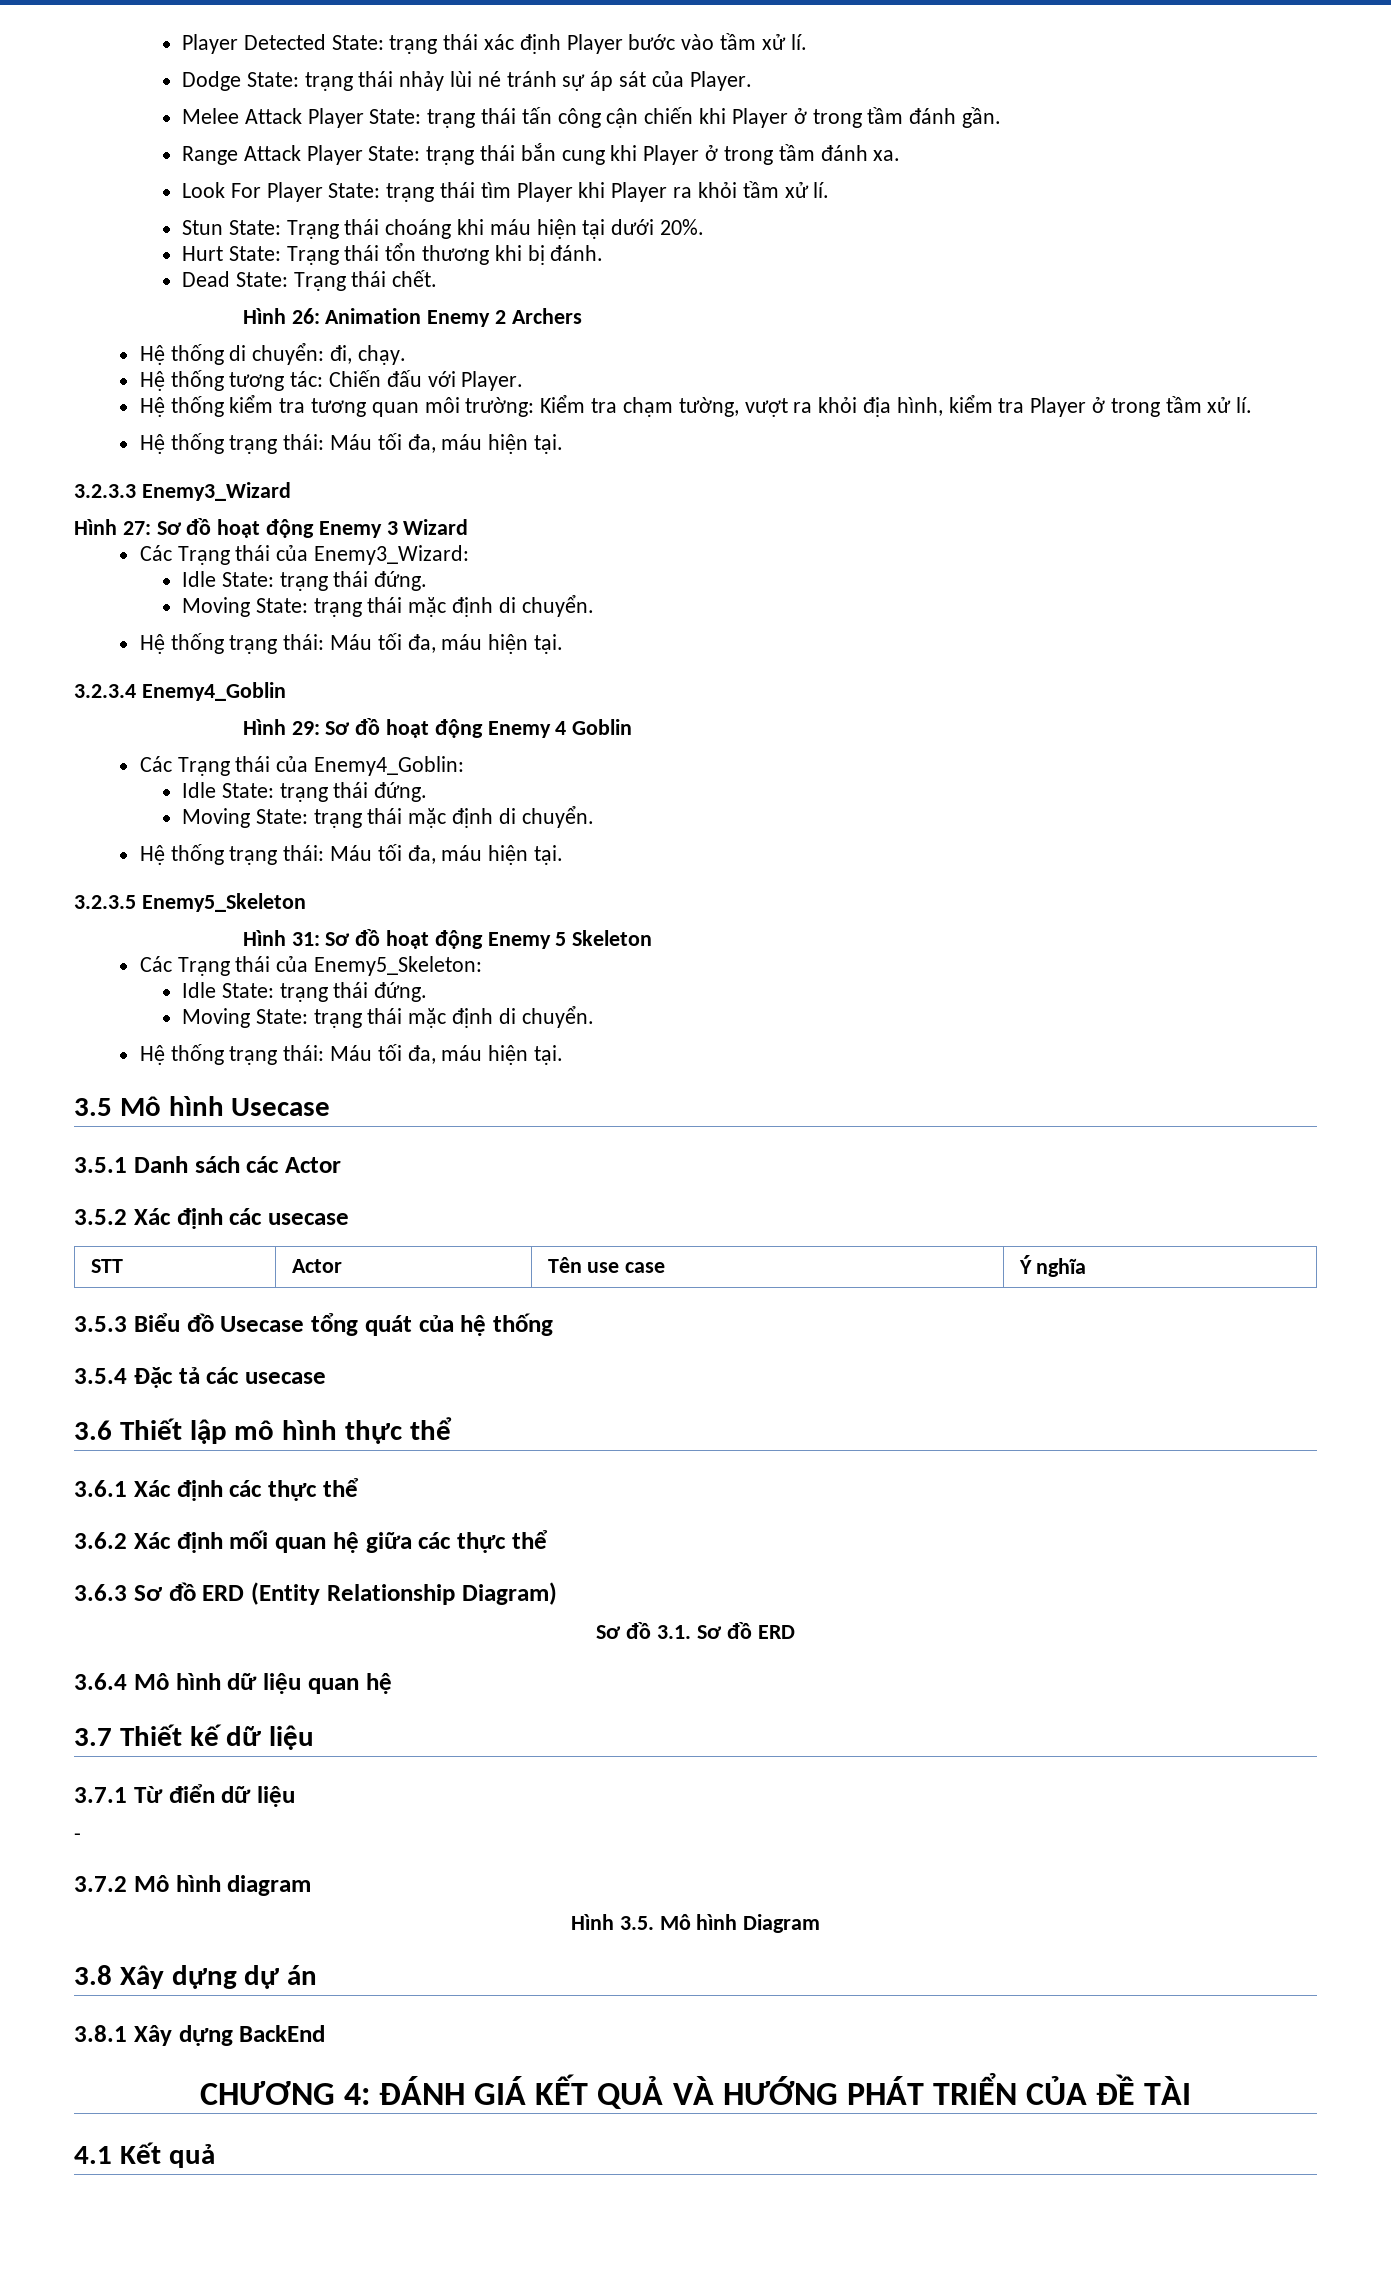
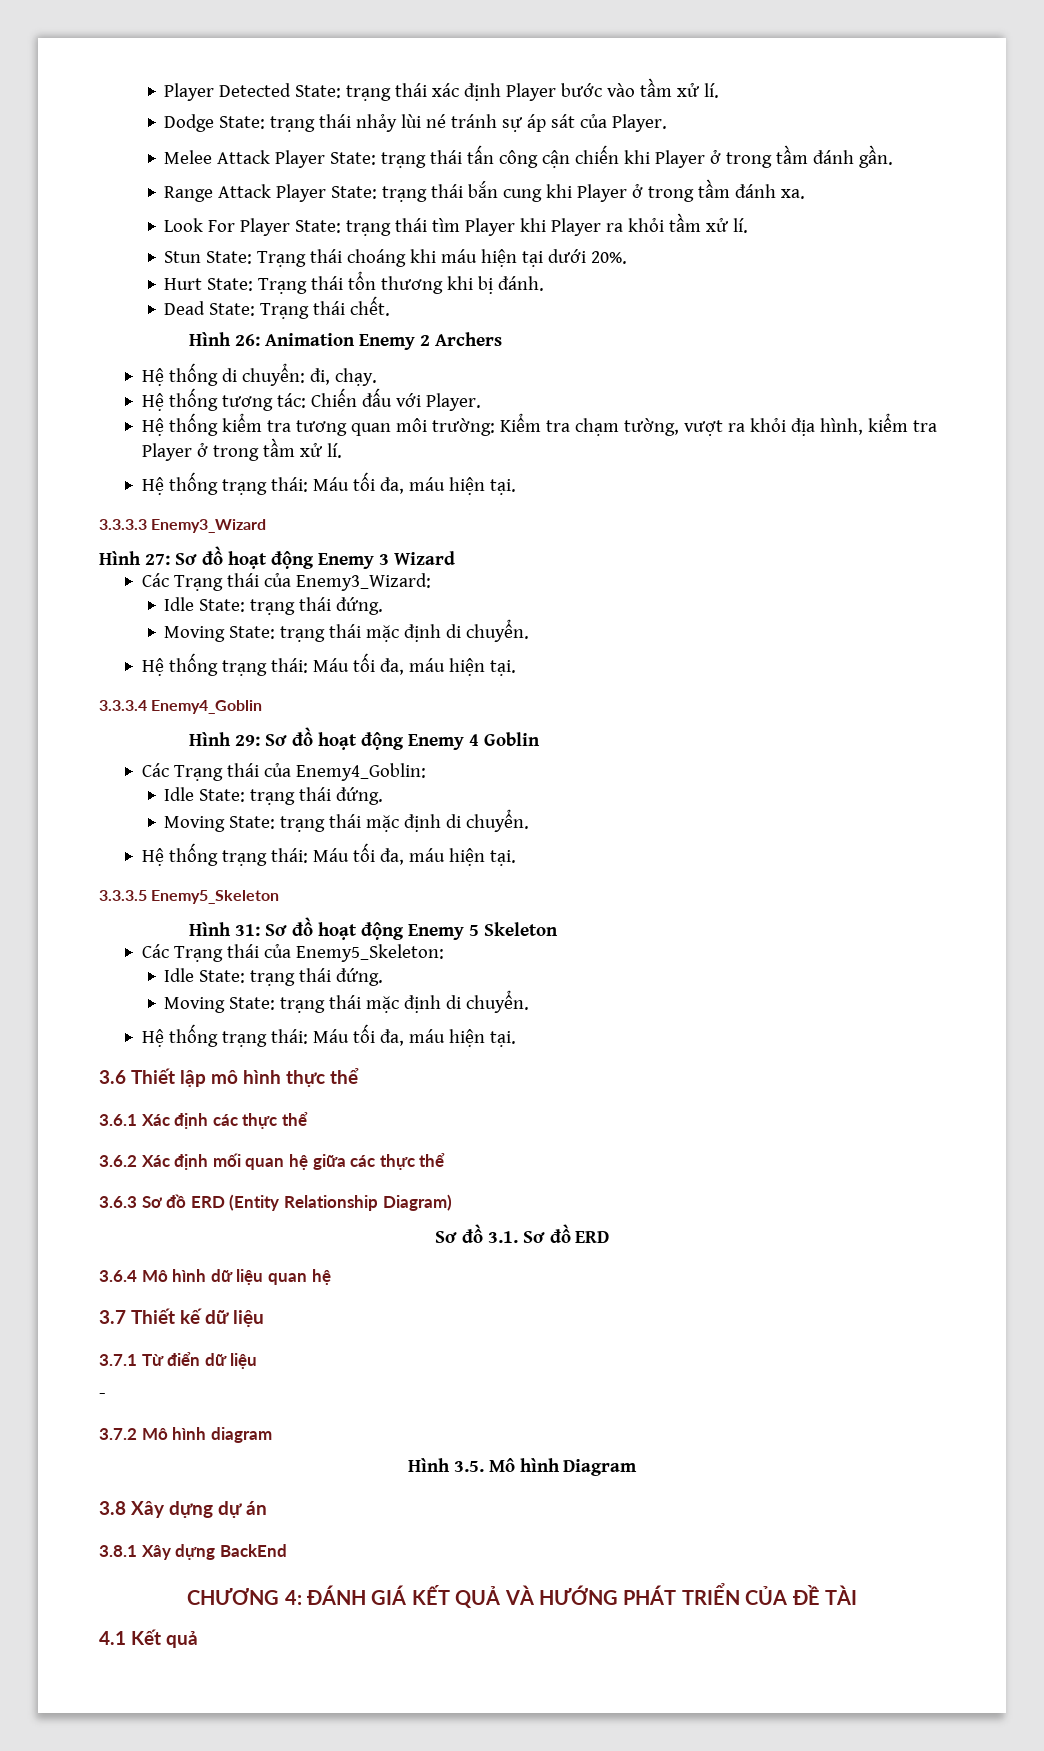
- 3.2.3.3 Enemy3_Wizard
+ 3.3.3.3 Enemy3_Wizard
- 3.2.3.4 Enemy4_Goblin
+ 3.3.3.4 Enemy4_Goblin
- 3.2.3.5 Enemy5_Skeleton
+ 3.3.3.5 Enemy5_Skeleton
- 3.5 Mô hình Usecase
- 3.5.1 Danh sách các Actor
- 3.5.2 Xác định các usecase
- STT | Actor | Tên use case | Ý nghĩa
- 3.5.3 Biểu đồ Usecase tổng quát của hệ thống
- 3.5.4 Đặc tả các usecase

